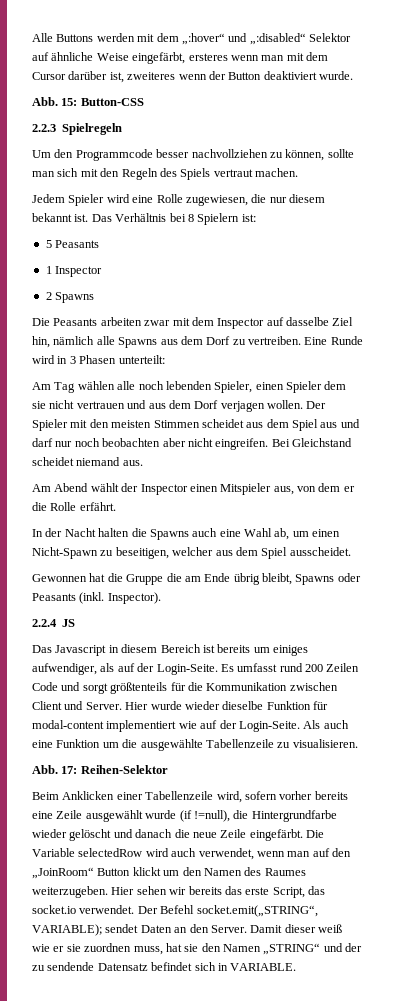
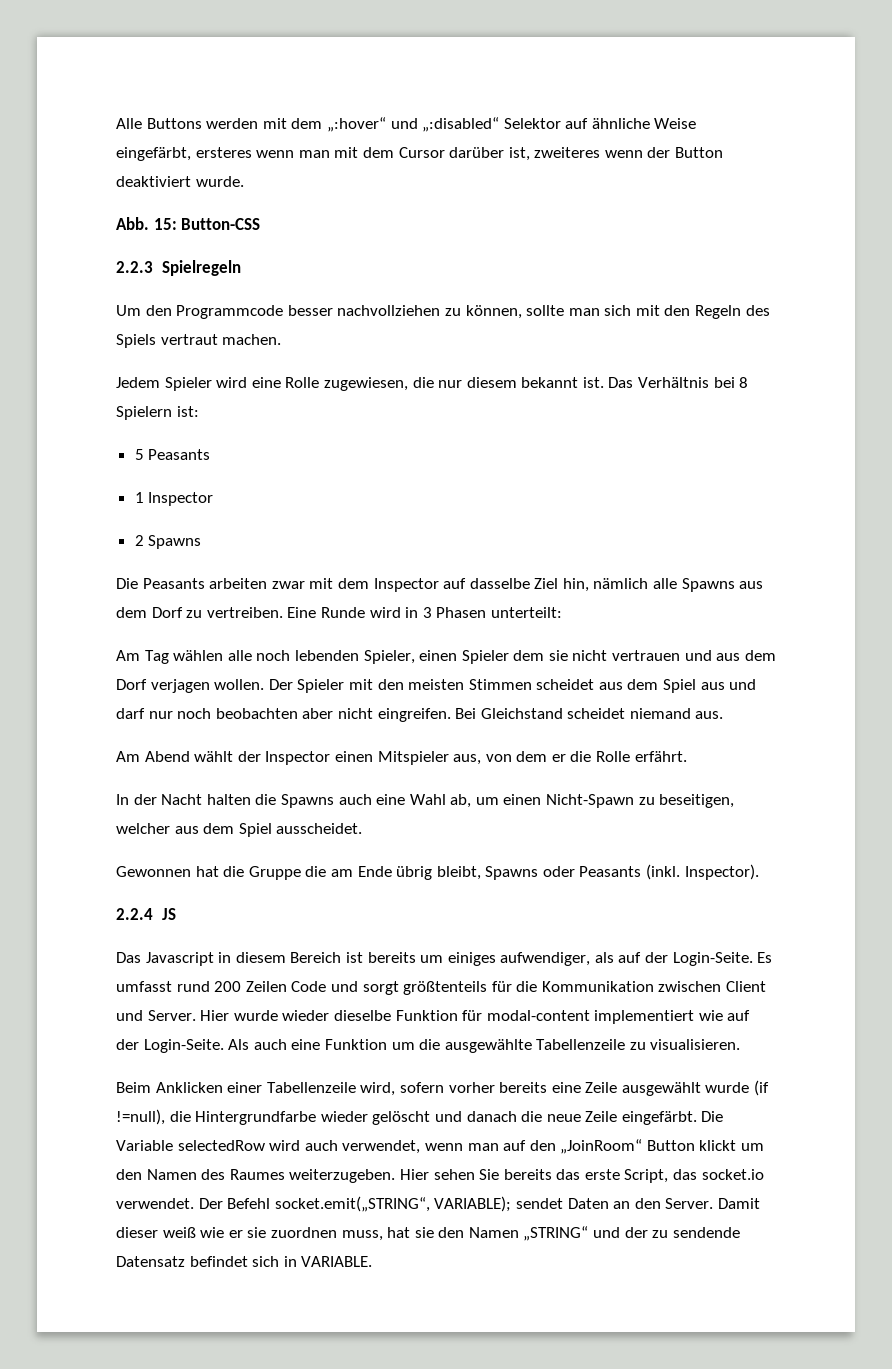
- Abb. 17: Reihen-Selektor
- Hier sehen wir bereits das erste Script, das socket.io verwendet.
+ Hier sehen Sie bereits das erste Script, das socket.io verwendet.

